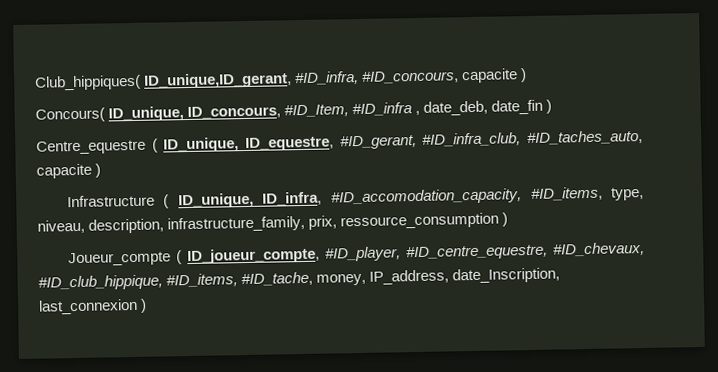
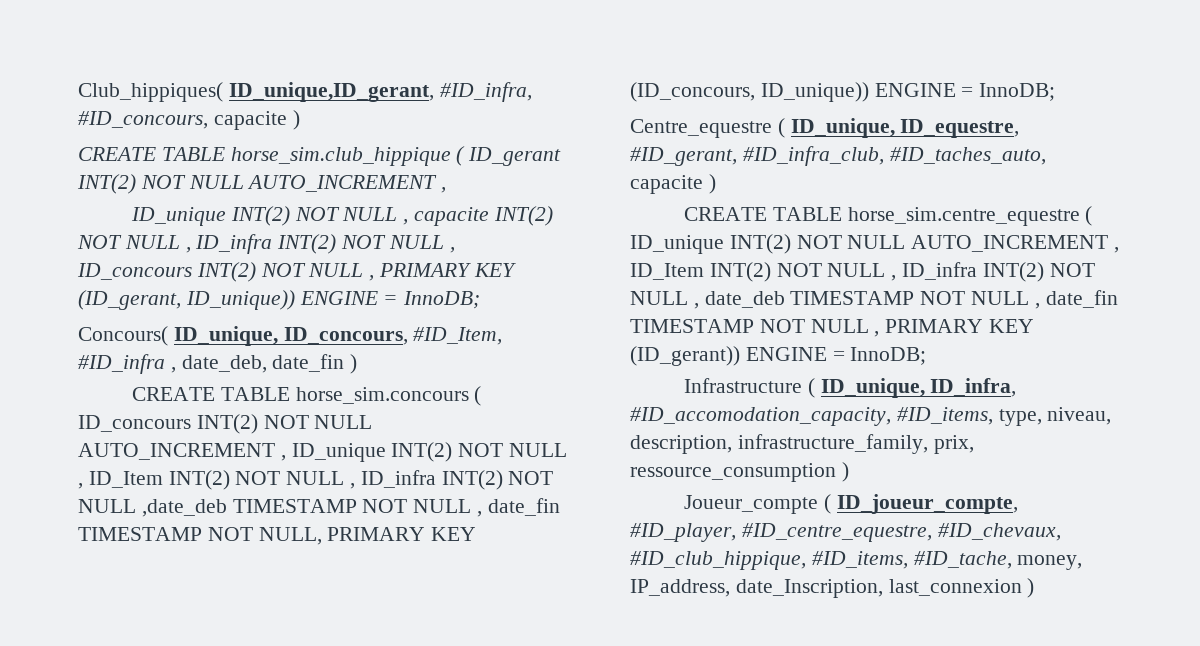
+ CREATE TABLE horse_sim.club_hippique ( ID_gerant INT(2) NOT NULL AUTO_INCREMENT ,
+ ID_unique INT(2) NOT NULL , capacite INT(2) NOT NULL , ID_infra INT(2) NOT NULL , ID_concours INT(2) NOT NULL , PRIMARY KEY (ID_gerant, ID_unique)) ENGINE = InnoDB;
+ CREATE TABLE horse_sim.concours ( ID_concours INT(2) NOT NULL AUTO_INCREMENT , ID_unique INT(2) NOT NULL , ID_Item INT(2) NOT NULL , ID_infra INT(2) NOT NULL ,date_deb TIMESTAMP NOT NULL , date_fin TIMESTAMP NOT NULL, PRIMARY KEY (ID_concours, ID_unique)) ENGINE = InnoDB;
+ CREATE TABLE horse_sim.centre_equestre ( ID_unique INT(2) NOT NULL AUTO_INCREMENT , ID_Item INT(2) NOT NULL , ID_infra INT(2) NOT NULL , date_deb TIMESTAMP NOT NULL , date_fin TIMESTAMP NOT NULL , PRIMARY KEY (ID_gerant)) ENGINE = InnoDB;

